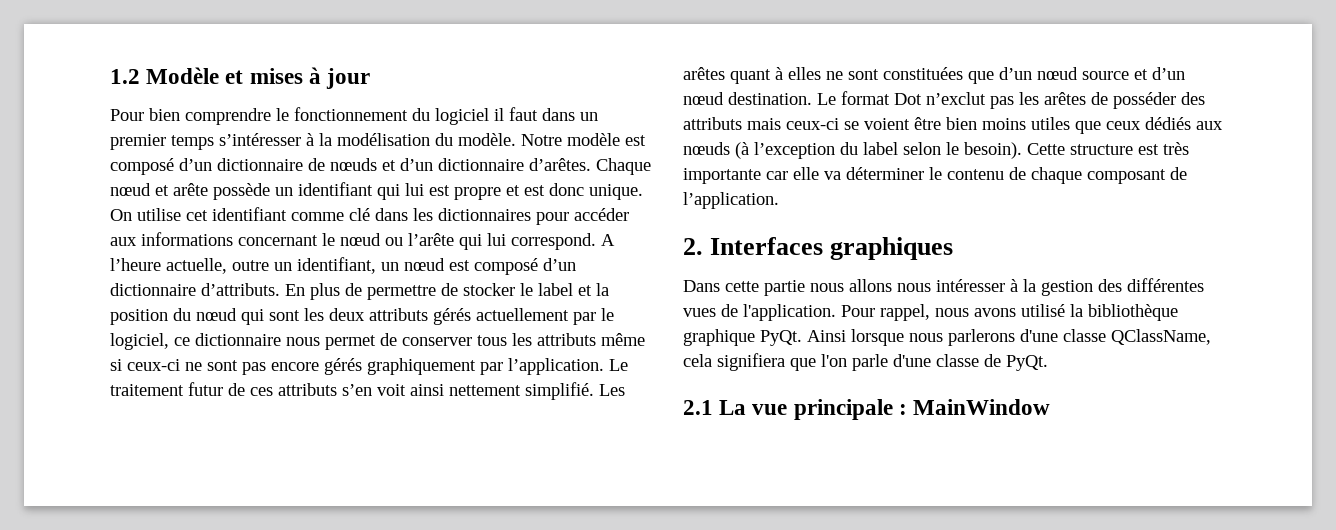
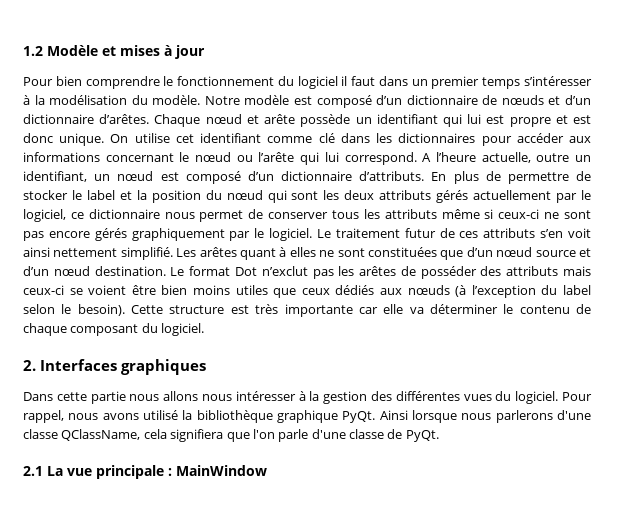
- En plus de permettre de stocker le label et la position du nœud qui sont les deux attributs gérés actuellement par le logiciel, ce dictionnaire nous permet de conserver tous les attributs même si ceux-ci ne sont pas encore gérés graphiquement par l’application.
+ En plus de permettre de stocker le label et la position du nœud qui sont les deux attributs gérés actuellement par le logiciel, ce dictionnaire nous permet de conserver tous les attributs même si ceux-ci ne sont pas encore gérés graphiquement par le logiciel.
- Cette structure est très importante car elle va déterminer le contenu de chaque composant de l’application.
+ Cette structure est très importante car elle va déterminer le contenu de chaque composant du logiciel.
- Dans cette partie nous allons nous intéresser à la gestion des différentes vues de l'application.
+ Dans cette partie nous allons nous intéresser à la gestion des différentes vues du logiciel.

